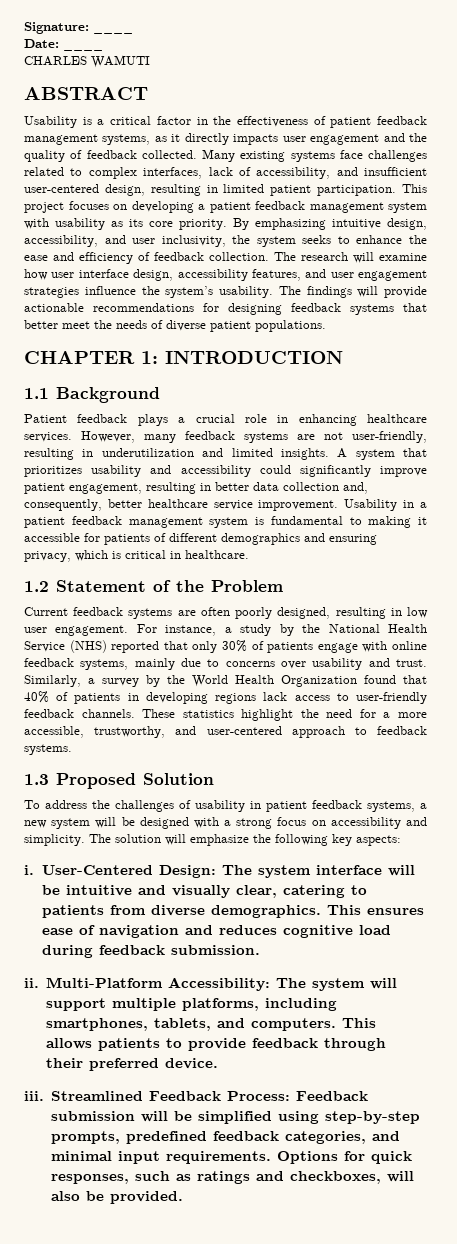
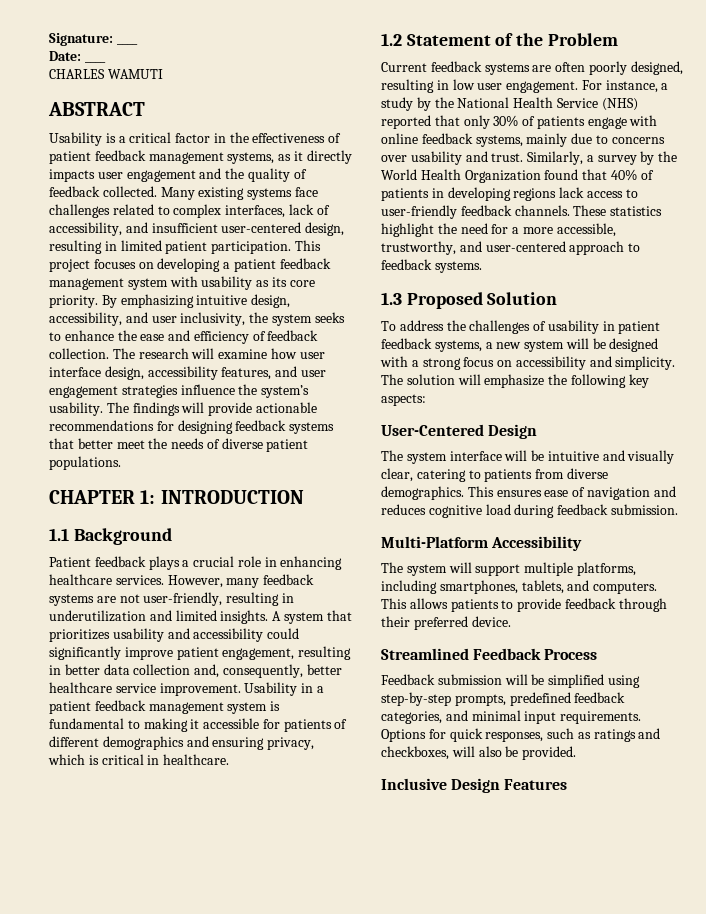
- i. User-Centered Design: The system interface will be intuitive and visually clear, catering to patients from diverse demographics.
+ User-Centered Design
+ The system interface will be intuitive and visually clear, catering to patients from diverse demographics.
- ii. Multi-Platform Accessibility: The system will support multiple platforms, including smartphones, tablets, and computers.
+ Multi-Platform Accessibility
+ The system will support multiple platforms, including smartphones, tablets, and computers.
- iii. Streamlined Feedback Process: Feedback submission will be simplified using step-by-step prompts, predefined feedback categories, and minimal input requirements.
+ Streamlined Feedback Process
+ Feedback submission will be simplified using step-by-step prompts, predefined feedback categories, and minimal input requirements.
+ Inclusive Design Features

